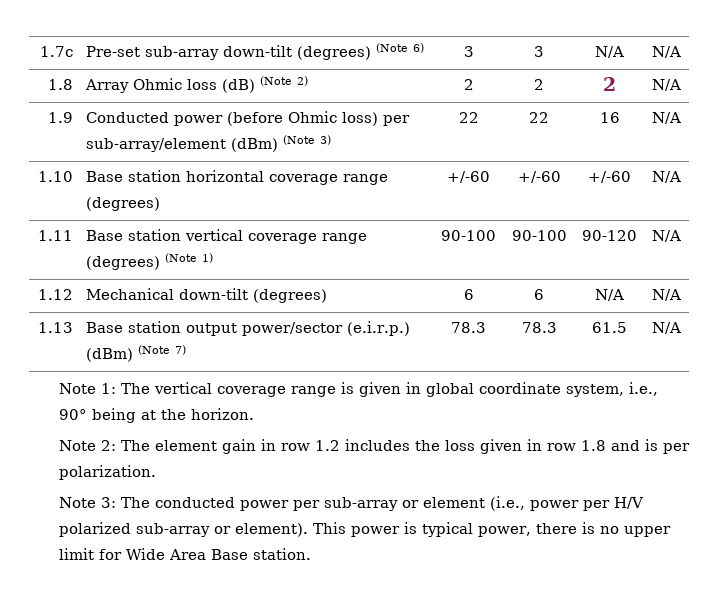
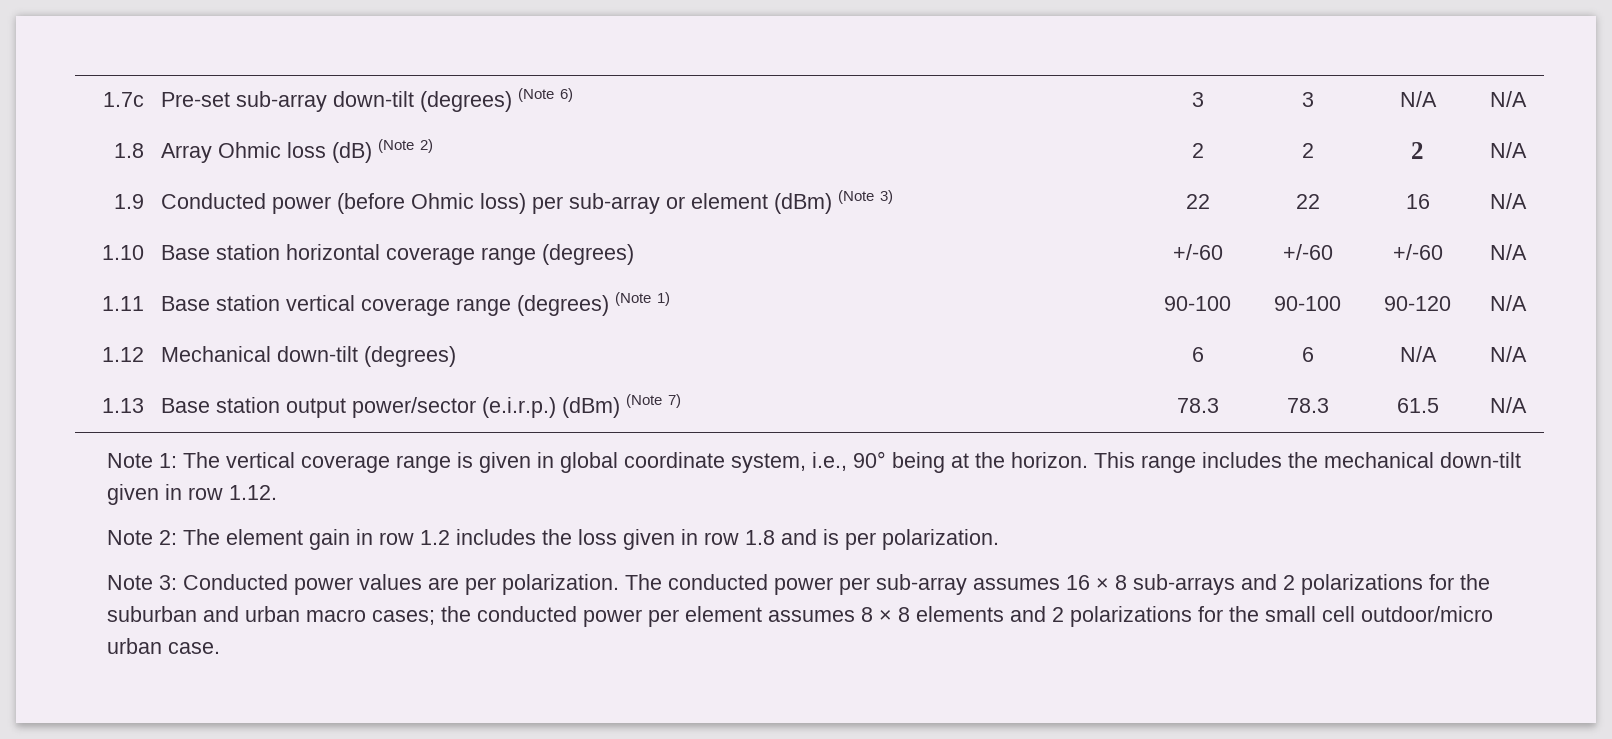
- 1.9 | Conducted power (before Ohmic loss) per sub-array/element (dBm) (Note 3) | 22 | 22 | 16 | N/A
+ 1.9 | Conducted power (before Ohmic loss) per sub-array or element (dBm) (Note 3) | 22 | 22 | 16 | N/A
+ This range includes the mechanical down-tilt given in row 1.12.
- Note 3: The conducted power per sub-array or element (i.e., power per H/V polarized sub-array or element). This power is typical power, there is no upper limit for Wide Area Base station.
+ Note 3: Conducted power values are per polarization. The conducted power per sub-array assumes 16 × 8 sub-arrays and 2 polarizations for the suburban and urban macro cases; the conducted power per element assumes 8 × 8 elements and 2 polarizations for the small cell outdoor/micro urban case.

